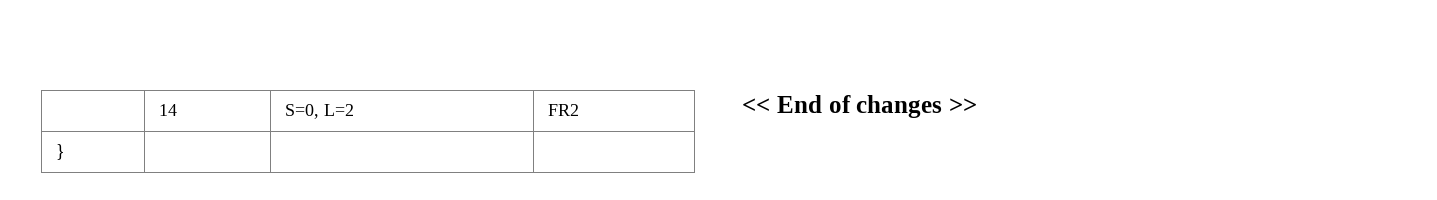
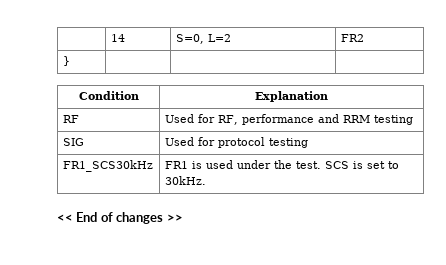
+ Condition | Explanation
+ RF | Used for RF, performance and RRM testing
+ SIG | Used for protocol testing
+ FR1_SCS30kHz | FR1 is used under the test. SCS is set to 30kHz.

